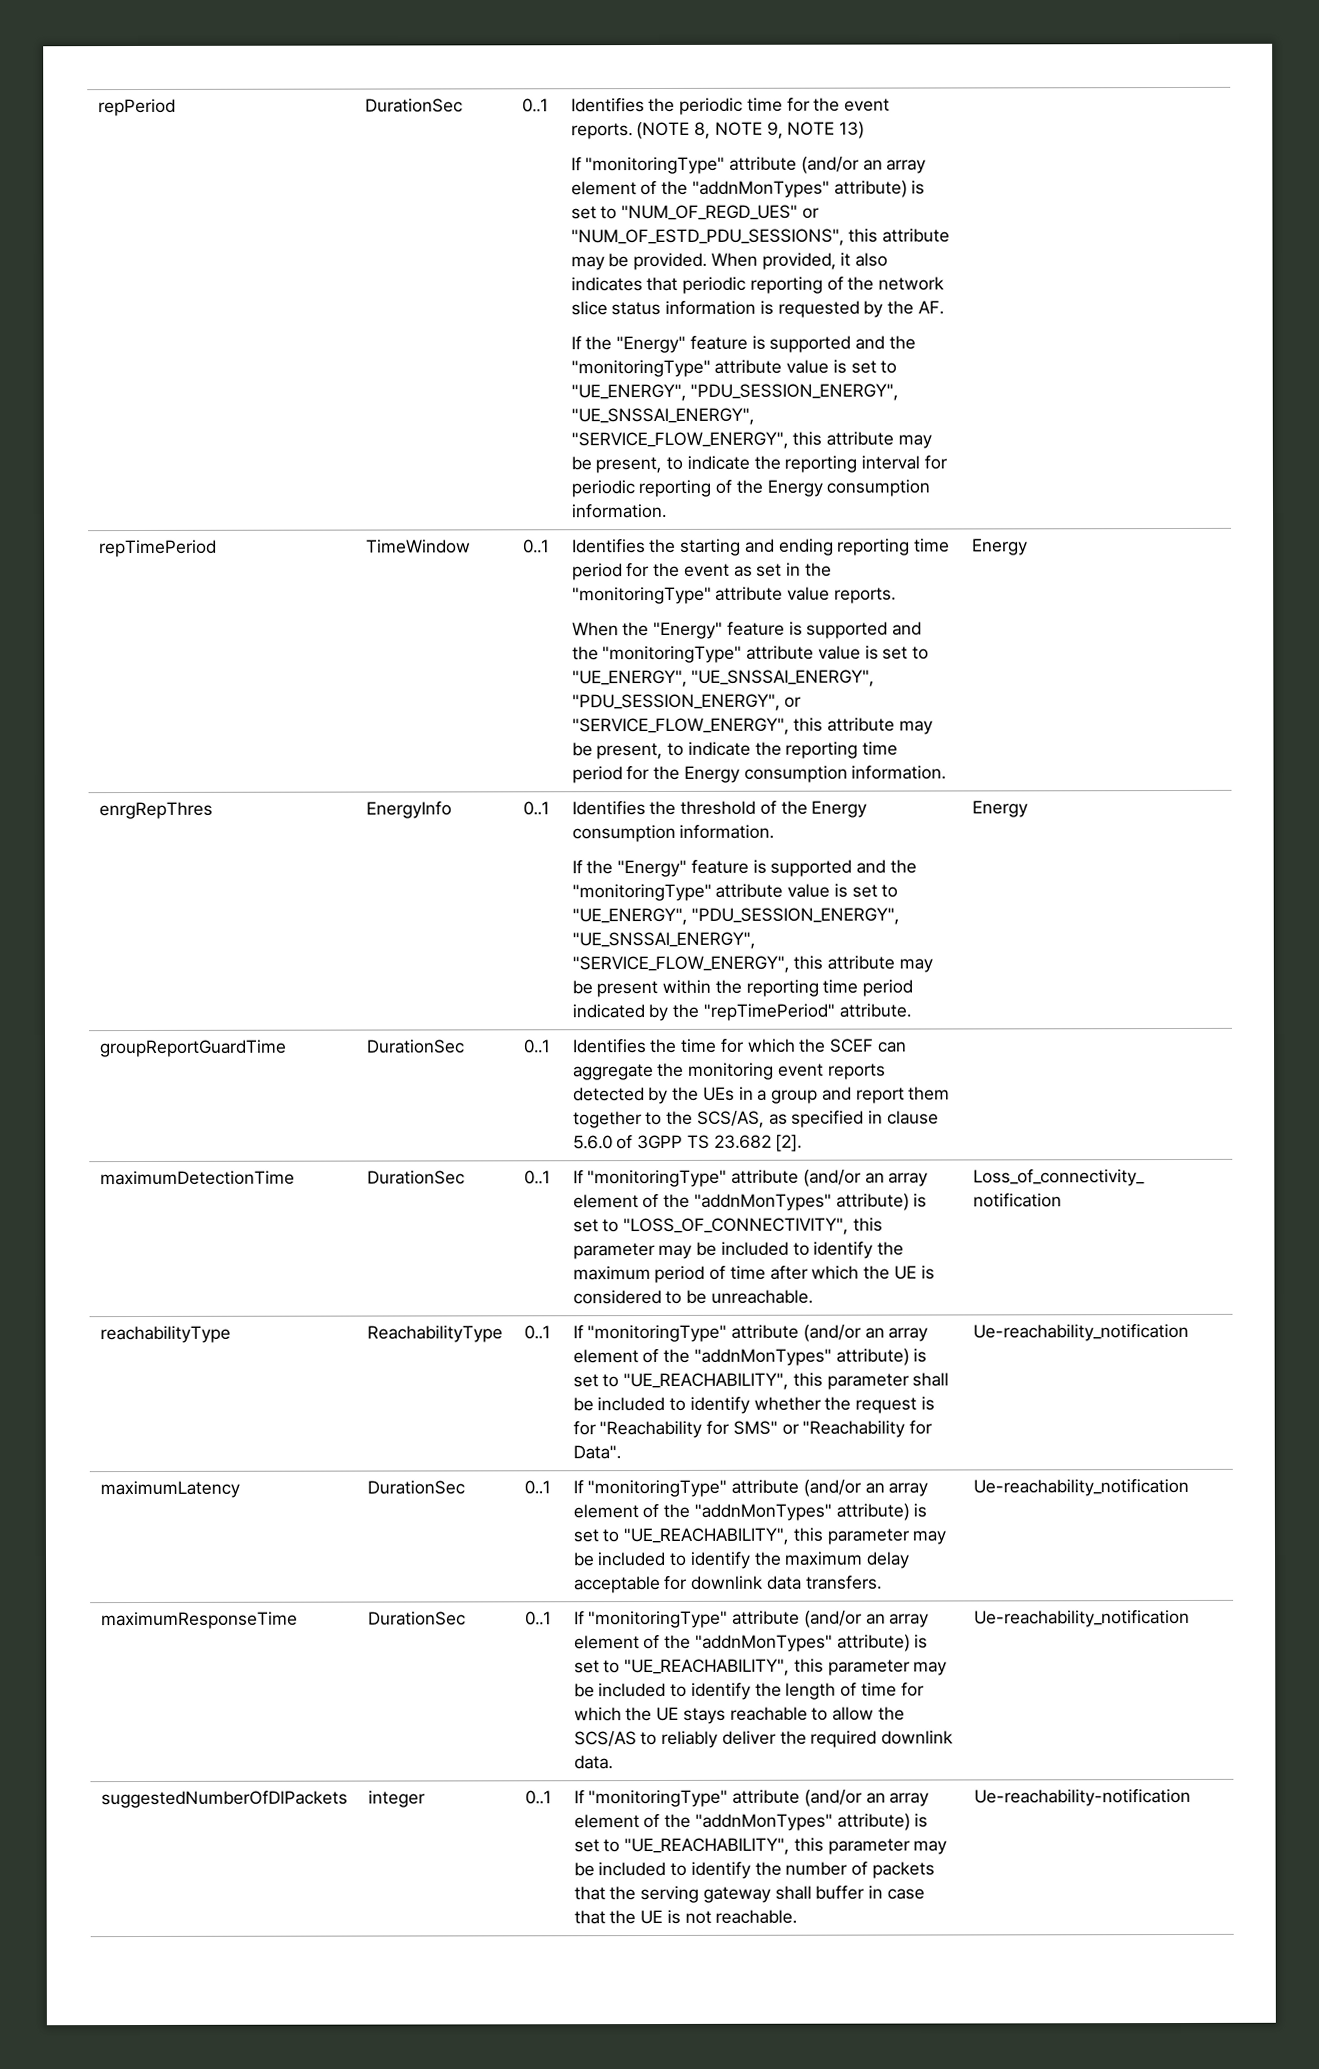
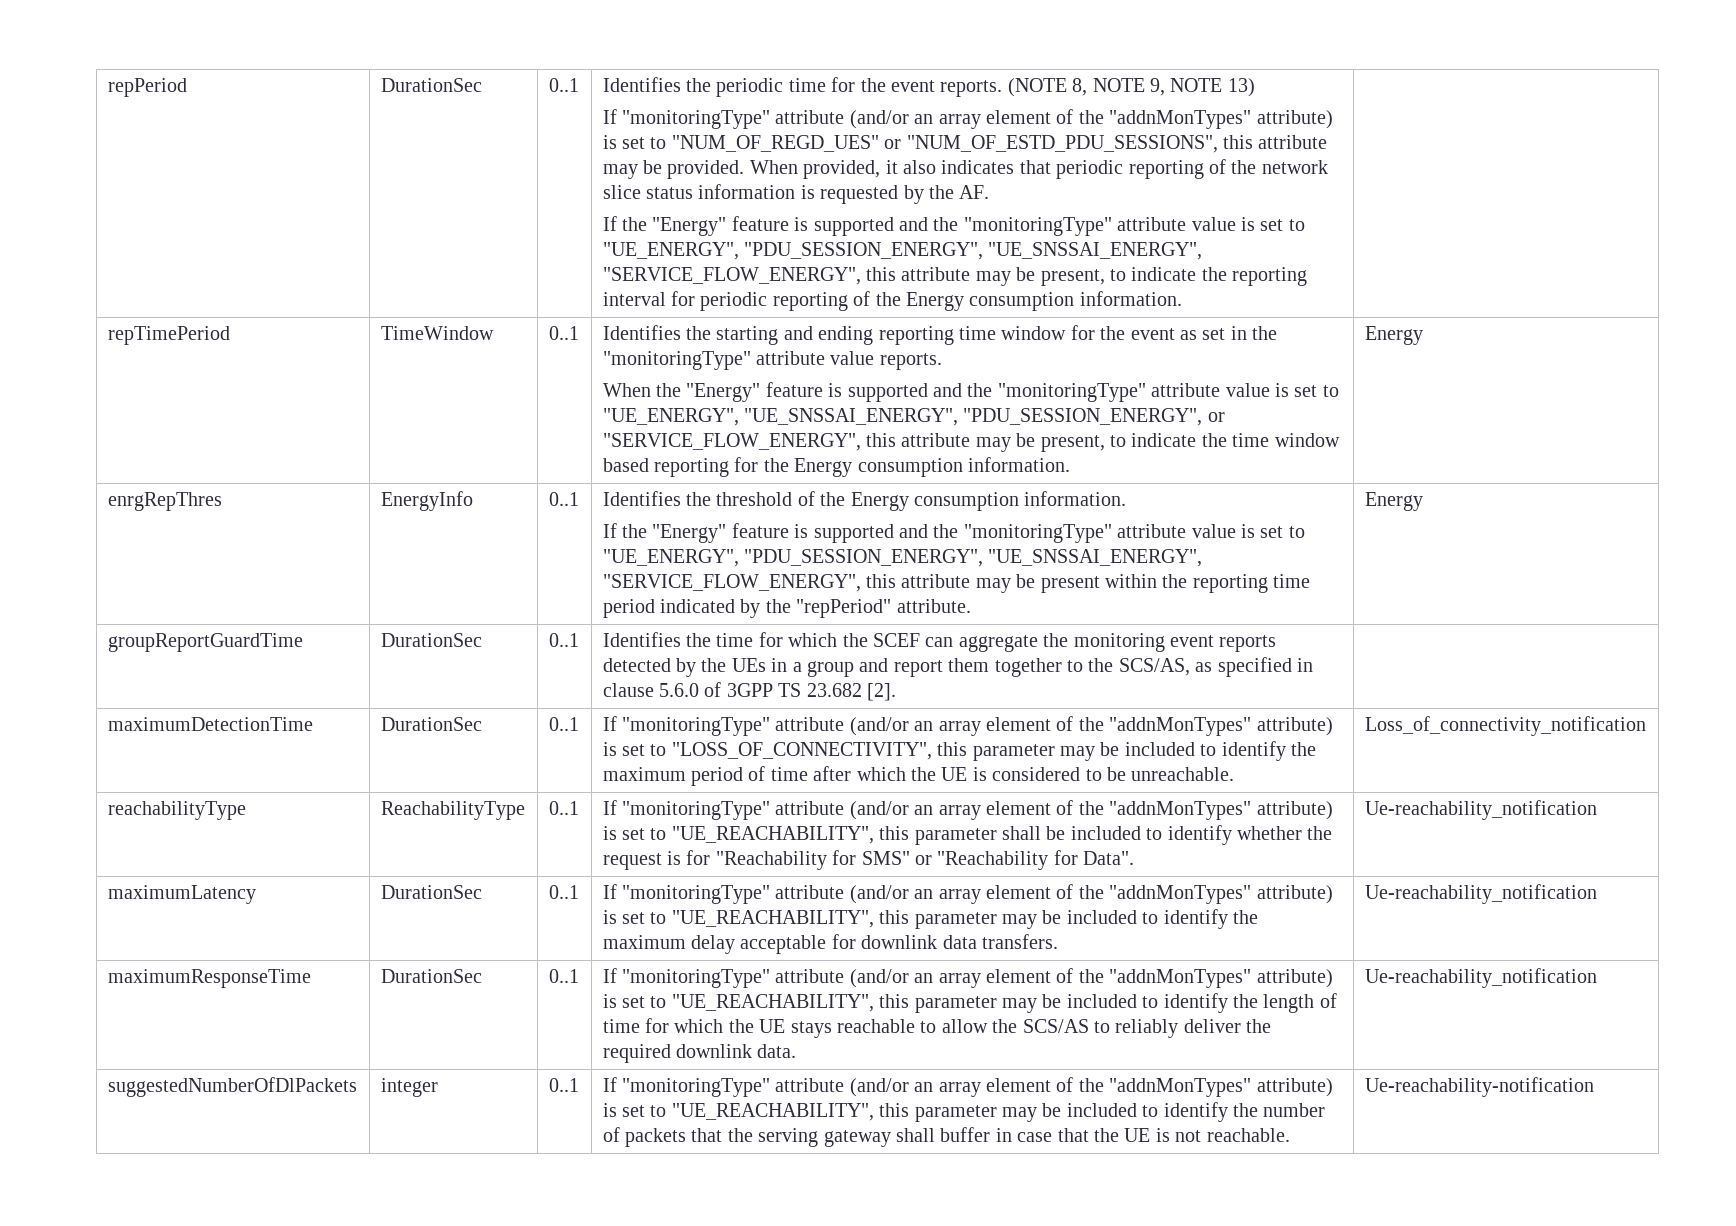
- Identifies the starting and ending reporting time period for the event as set in the "monitoringType" attribute value reports.
+ Identifies the starting and ending reporting time window for the event as set in the "monitoringType" attribute value reports.
- When the "Energy" feature is supported and the "monitoringType" attribute value is set to "UE_ENERGY", "UE_SNSSAI_ENERGY", "PDU_SESSION_ENERGY", or "SERVICE_FLOW_ENERGY", this attribute may be present, to indicate the reporting time period for the Energy consumption information.
+ When the "Energy" feature is supported and the "monitoringType" attribute value is set to "UE_ENERGY", "UE_SNSSAI_ENERGY", "PDU_SESSION_ENERGY", or "SERVICE_FLOW_ENERGY", this attribute may be present, to indicate the time window based reporting for the Energy consumption information.
- If the "Energy" feature is supported and the "monitoringType" attribute value is set to "UE_ENERGY", "PDU_SESSION_ENERGY", "UE_SNSSAI_ENERGY", "SERVICE_FLOW_ENERGY", this attribute may be present within the reporting time period indicated by the "repTimePeriod" attribute.
+ If the "Energy" feature is supported and the "monitoringType" attribute value is set to "UE_ENERGY", "PDU_SESSION_ENERGY", "UE_SNSSAI_ENERGY", "SERVICE_FLOW_ENERGY", this attribute may be present within the reporting time period indicated by the "repPeriod" attribute.

